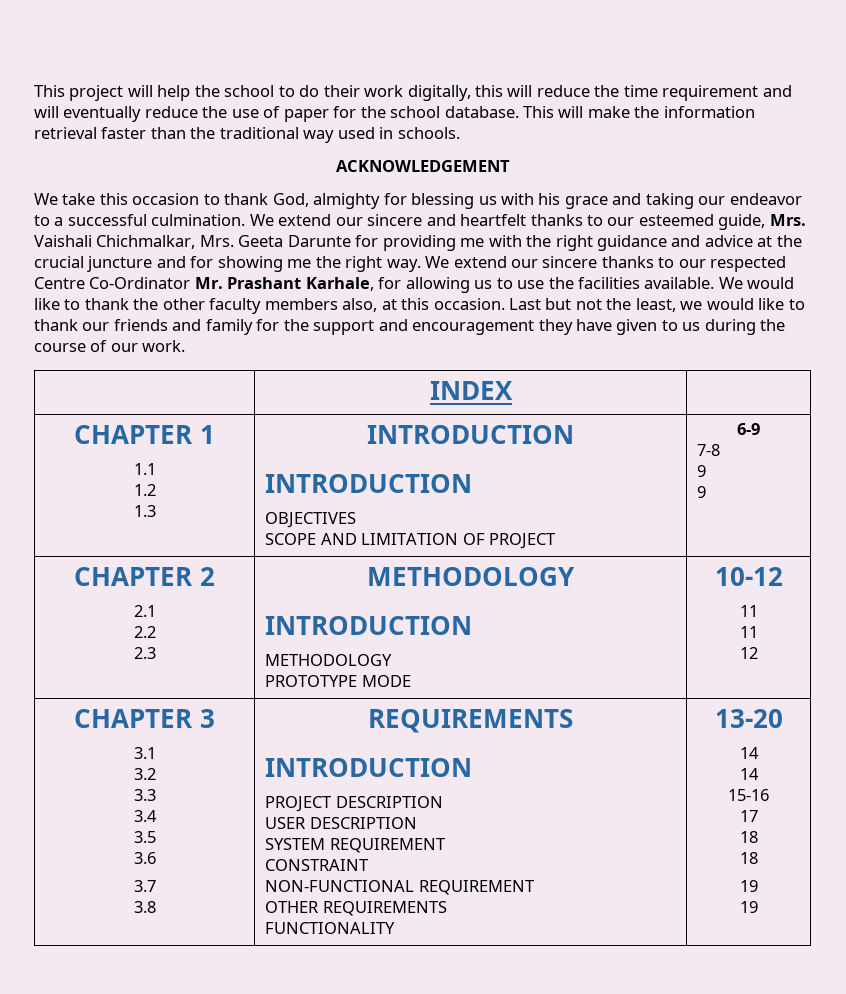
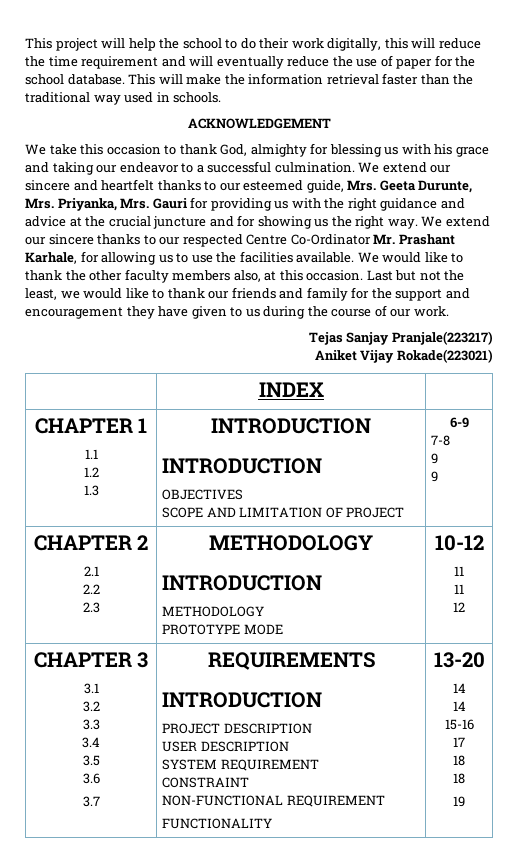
- We extend our sincere and heartfelt thanks to our esteemed guide, Mrs. Vaishali Chichmalkar, Mrs. Geeta Darunte for providing me with the right guidance and advice at the crucial juncture and for showing me the right way.
+ We extend our sincere and heartfelt thanks to our esteemed guide, Mrs. Geeta Durunte, Mrs. Priyanka, Mrs. Gauri for providing us with the right guidance and advice at the crucial juncture and for showing us the right way.
+ Tejas Sanjay Pranjale(223217)
+ Aniket Vijay Rokade(223021)
  CHAPTER 3
  3.1
  3.2
  3.3
  3.4
  3.5
  3.6
- 3.7
- 3.8 | REQUIREMENTS
+ 3.7 | REQUIREMENTS
  INTRODUCTION
  PROJECT DESCRIPTION
  USER DESCRIPTION
  SYSTEM REQUIREMENT
  CONSTRAINT
  NON-FUNCTIONAL REQUIREMENT
- OTHER REQUIREMENTS
  FUNCTIONALITY | 13-20
  14
  14
  15-16
  17
  18
  18
- 19

